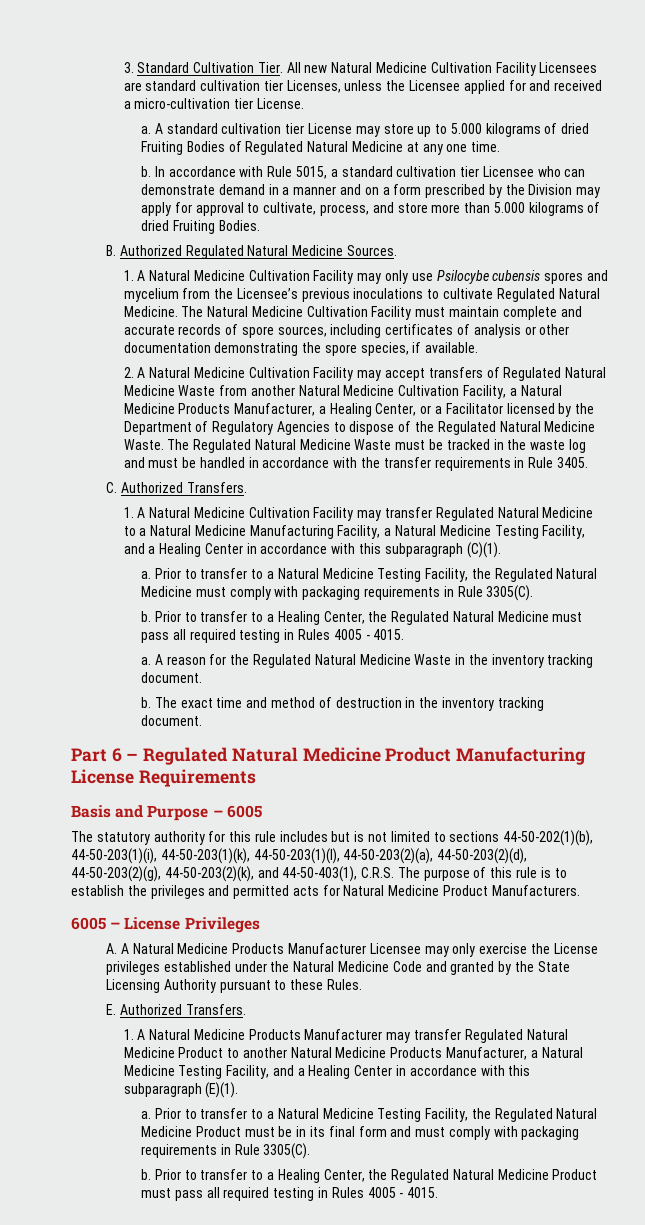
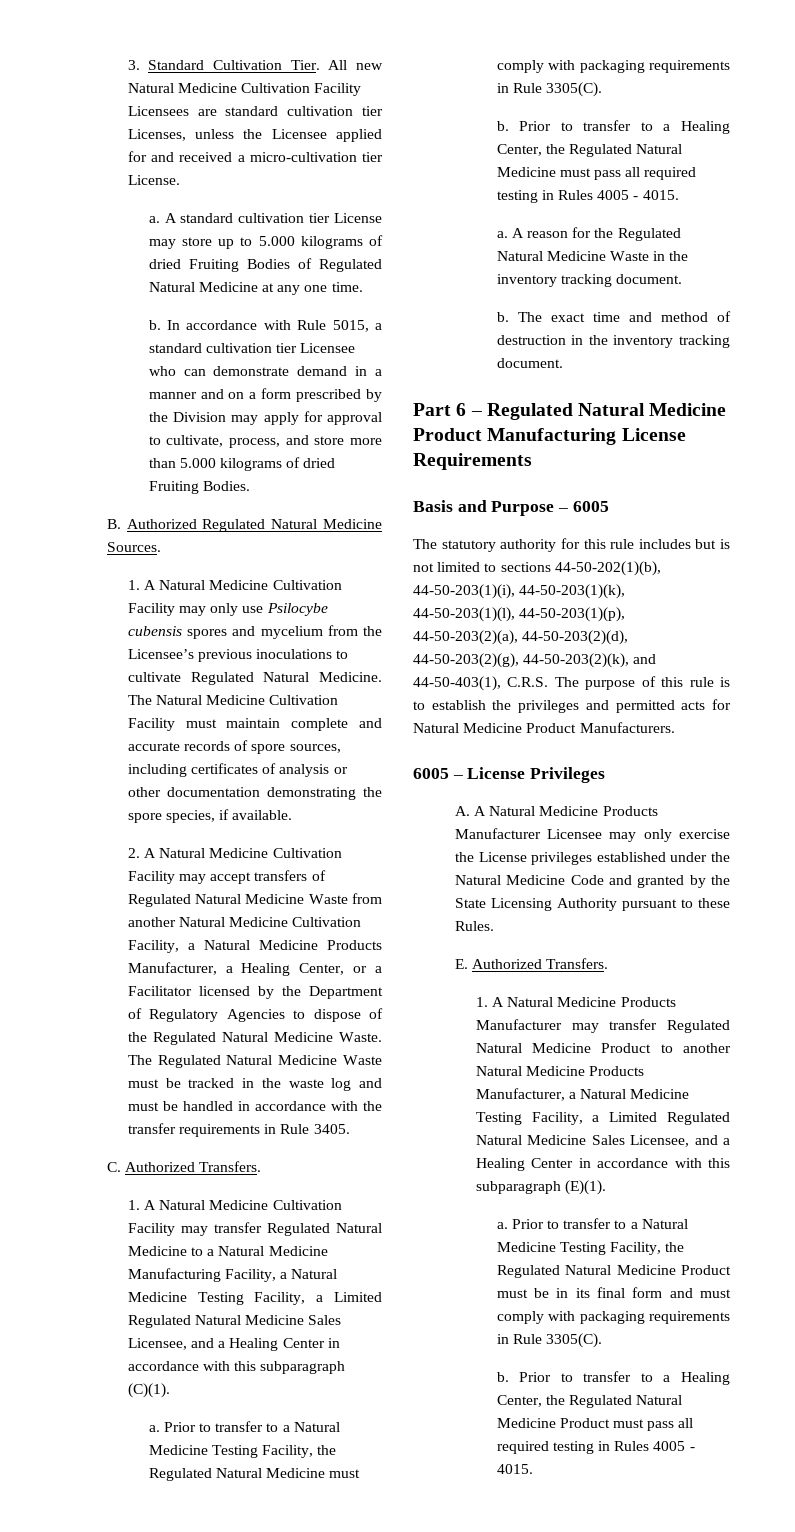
- 1. A Natural Medicine Cultivation Facility may transfer Regulated Natural Medicine to a Natural Medicine Manufacturing Facility, a Natural Medicine Testing Facility, and a Healing Center in accordance with this subparagraph (C)(1).
+ 1. A Natural Medicine Cultivation Facility may transfer Regulated Natural Medicine to a Natural Medicine Manufacturing Facility, a Natural Medicine Testing Facility, a Limited Regulated Natural Medicine Sales Licensee, and a Healing Center in accordance with this subparagraph (C)(1).
- The statutory authority for this rule includes but is not limited to sections 44-50-202(1)(b), 44-50-203(1)(i), 44-50-203(1)(k), 44-50-203(1)(l), 44-50-203(2)(a), 44-50-203(2)(d), 44-50-203(2)(g), 44-50-203(2)(k), and 44-50-403(1), C.R.S. The purpose of this rule is to establish the privileges and permitted acts for Natural Medicine Product Manufacturers.
+ The statutory authority for this rule includes but is not limited to sections 44-50-202(1)(b), 44-50-203(1)(i), 44-50-203(1)(k), 44-50-203(1)(l), 44-50-203(1)(p), 44-50-203(2)(a), 44-50-203(2)(d), 44-50-203(2)(g), 44-50-203(2)(k), and 44-50-403(1), C.R.S. The purpose of this rule is to establish the privileges and permitted acts for Natural Medicine Product Manufacturers.
- 1. A Natural Medicine Products Manufacturer may transfer Regulated Natural Medicine Product to another Natural Medicine Products Manufacturer, a Natural Medicine Testing Facility, and a Healing Center in accordance with this subparagraph (E)(1).
+ 1. A Natural Medicine Products Manufacturer may transfer Regulated Natural Medicine Product to another Natural Medicine Products Manufacturer, a Natural Medicine Testing Facility, a Limited Regulated Natural Medicine Sales Licensee, and a Healing Center in accordance with this subparagraph (E)(1).

